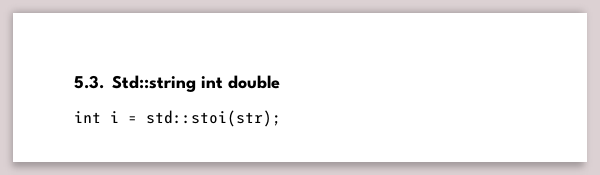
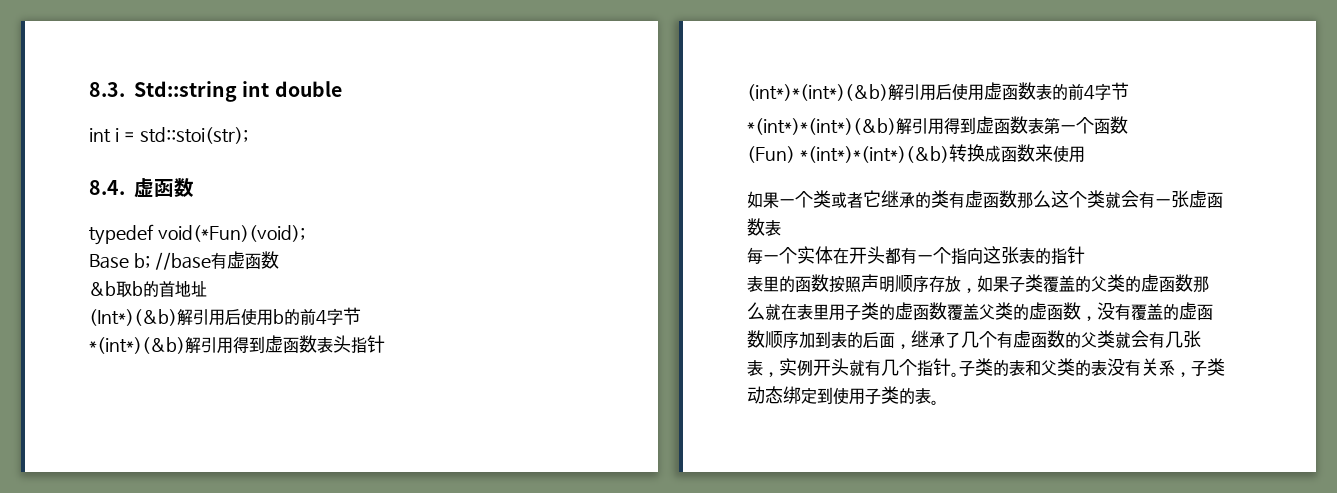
- 5.3. Std::string int double
+ 8.3. Std::string int double
+ 8.4.虚函数
+ typedef void(*Fun)(void);
+ Base b; //base有虚函数
+ &b取b的首地址
+ (Int*)(&b)解引用后使用b的前4字节
+ *(int*)(&b)解引用得到虚函数表头指针
+ (int*)*(int*)(&b)解引用后使用虚函数表的前4字节
+ *(int*)*(int*)(&b)解引用得到虚函数表第一个函数
+ (Fun) *(int*)*(int*)(&b)转换成函数来使用
+ 如果一个类或者它继承的类有虚函数那么这个类就会有一张虚函数表
+ 每一个实体在开头都有一个指向这张表的指针
+ 表里的函数按照声明顺序存放，如果子类覆盖的父类的虚函数那么就在表里用子类的虚函数覆盖父类的虚函数，没有覆盖的虚函数顺序加到表的后面，继承了几个有虚函数的父类就会有几张表，实例开头就有几个指针。子类的表和父类的表没有关系，子类动态绑定到使用子类的表。

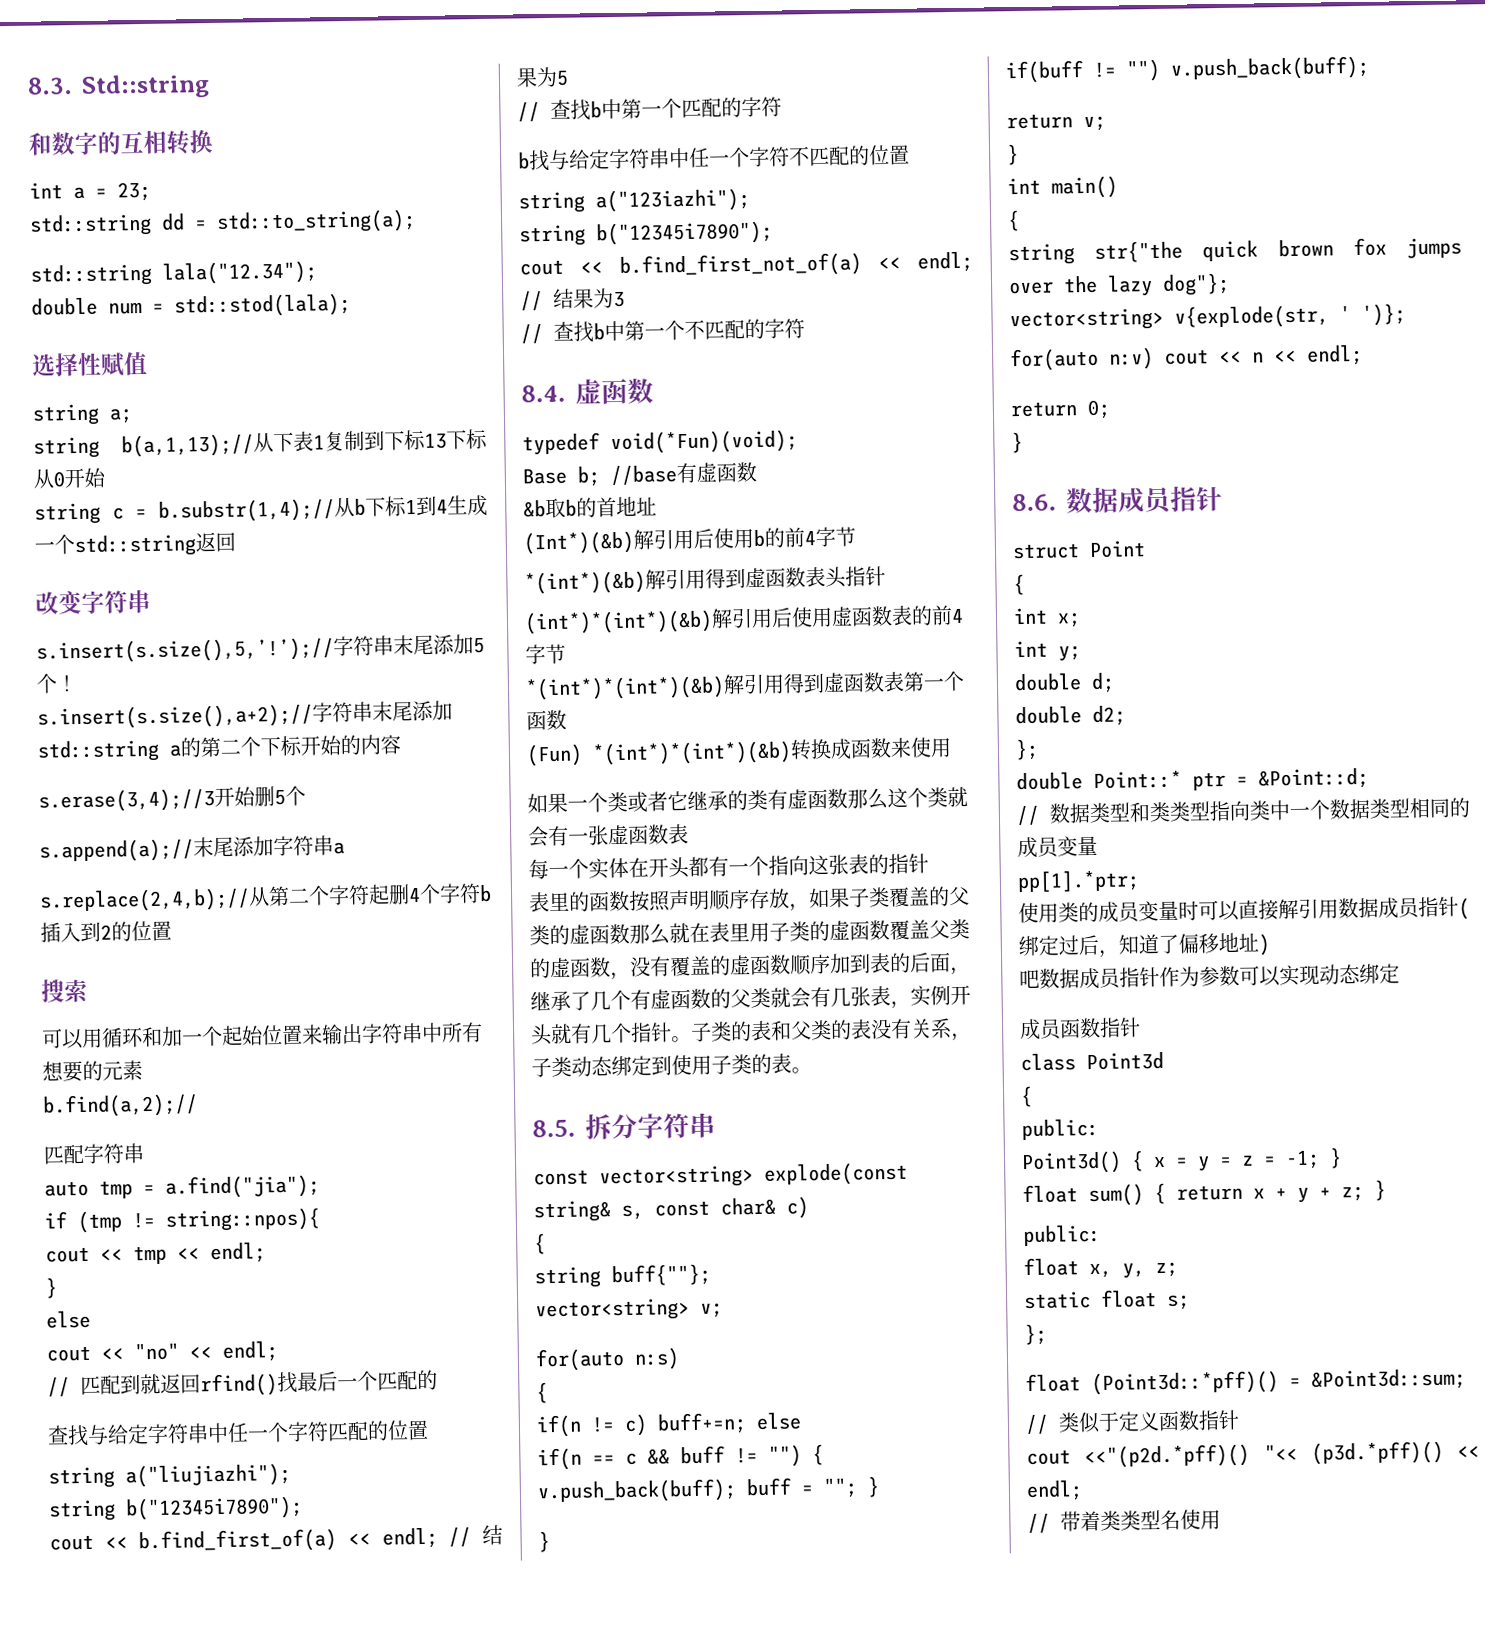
- 8.3. Std::string int double
- int i = std::stoi(str);
+ 8.3. Std::string
+ 和数字的互相转换
+ int a = 23;
+ std::string dd = std::to_string(a);
+ std::string lala("12.34");
+ double num = std::stod(lala);
+ 选择性赋值
+ string a;
+ string b(a,1,13);//从下表1复制到下标13下标从0开始
+ string c = b.substr(1,4);//从b下标1到4生成一个std::string返回
+ 改变字符串
+ s.insert(s.size(),5,’!’);//字符串末尾添加5个！
+ s.insert(s.size(),a+2);//字符串末尾添加std::string a的第二个下标开始的内容
+ s.erase(3,4);//3开始删5个
+ s.append(a);//末尾添加字符串a
+ s.replace(2,4,b);//从第二个字符起删4个字符b插入到2的位置
+ 搜索
+ 可以用循环和加一个起始位置来输出字符串中所有想要的元素
+ b.find(a,2);//
+ 匹配字符串
+ auto tmp = a.find("jia");
+ if (tmp != string::npos){
+ cout << tmp << endl;
+ }
+ else
+ cout << "no" << endl;
+ // 匹配到就返回rfind()找最后一个匹配的
+ 查找与给定字符串中任一个字符匹配的位置
+ string a("liujiazhi");
+ string b("12345i7890");
+ cout << b.find_first_of(a) << endl; // 结果为5
+ // 查找b中第一个匹配的字符
+ b找与给定字符串中任一个字符不匹配的位置
+ string a("123iazhi");
+ string b("12345i7890");
+ cout << b.find_first_not_of(a) << endl; // 结果为3
+ // 查找b中第一个不匹配的字符
+ 8.5.拆分字符串
+ const vector<string> explode(const string& s, const char& c)
+ {
+ string buff{""};
+ vector<string> v;
+ for(auto n:s)
+ {
+ if(n != c) buff+=n; else
+ if(n == c && buff != "") { v.push_back(buff); buff = ""; }
+ }
+ if(buff != "") v.push_back(buff);
+ return v;
+ }
+ int main()
+ {
+ string str{"the quick brown fox jumps over the lazy dog"};
+ vector<string> v{explode(str, ' ')};
+ for(auto n:v) cout << n << endl;
+ return 0;
+ }
+ 8.6.数据成员指针
+ struct Point
+ {
+ int x;
+ int y;
+ double d;
+ double d2;
+ };
+ double Point::* ptr = &Point::d;
+ // 数据类型和类类型指向类中一个数据类型相同的成员变量
+ pp[1].*ptr;
+ 使用类的成员变量时可以直接解引用数据成员指针(绑定过后，知道了偏移地址)
+ 吧数据成员指针作为参数可以实现动态绑定
+ 成员函数指针
+ class Point3d
+ {
+ public:
+ Point3d() { x = y = z = -1; }
+ float sum() { return x + y + z; }
+ public:
+ float x, y, z;
+ static float s;
+ };
+ float (Point3d::*pff)() = &Point3d::sum;
+ // 类似于定义函数指针
+ cout <<"(p2d.*pff)() "<< (p3d.*pff)() << endl;
+ // 带着类类型名使用

